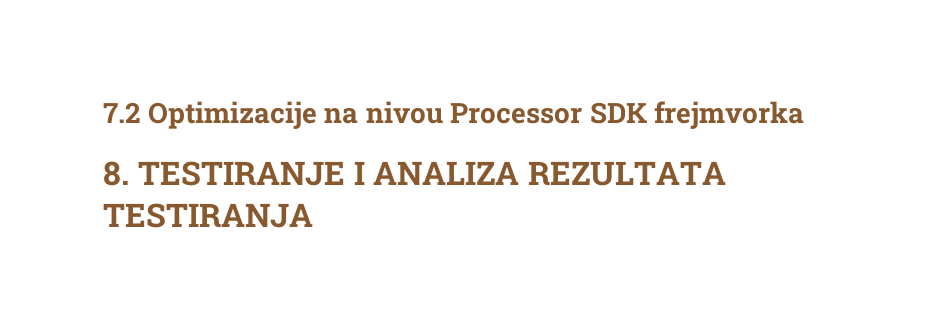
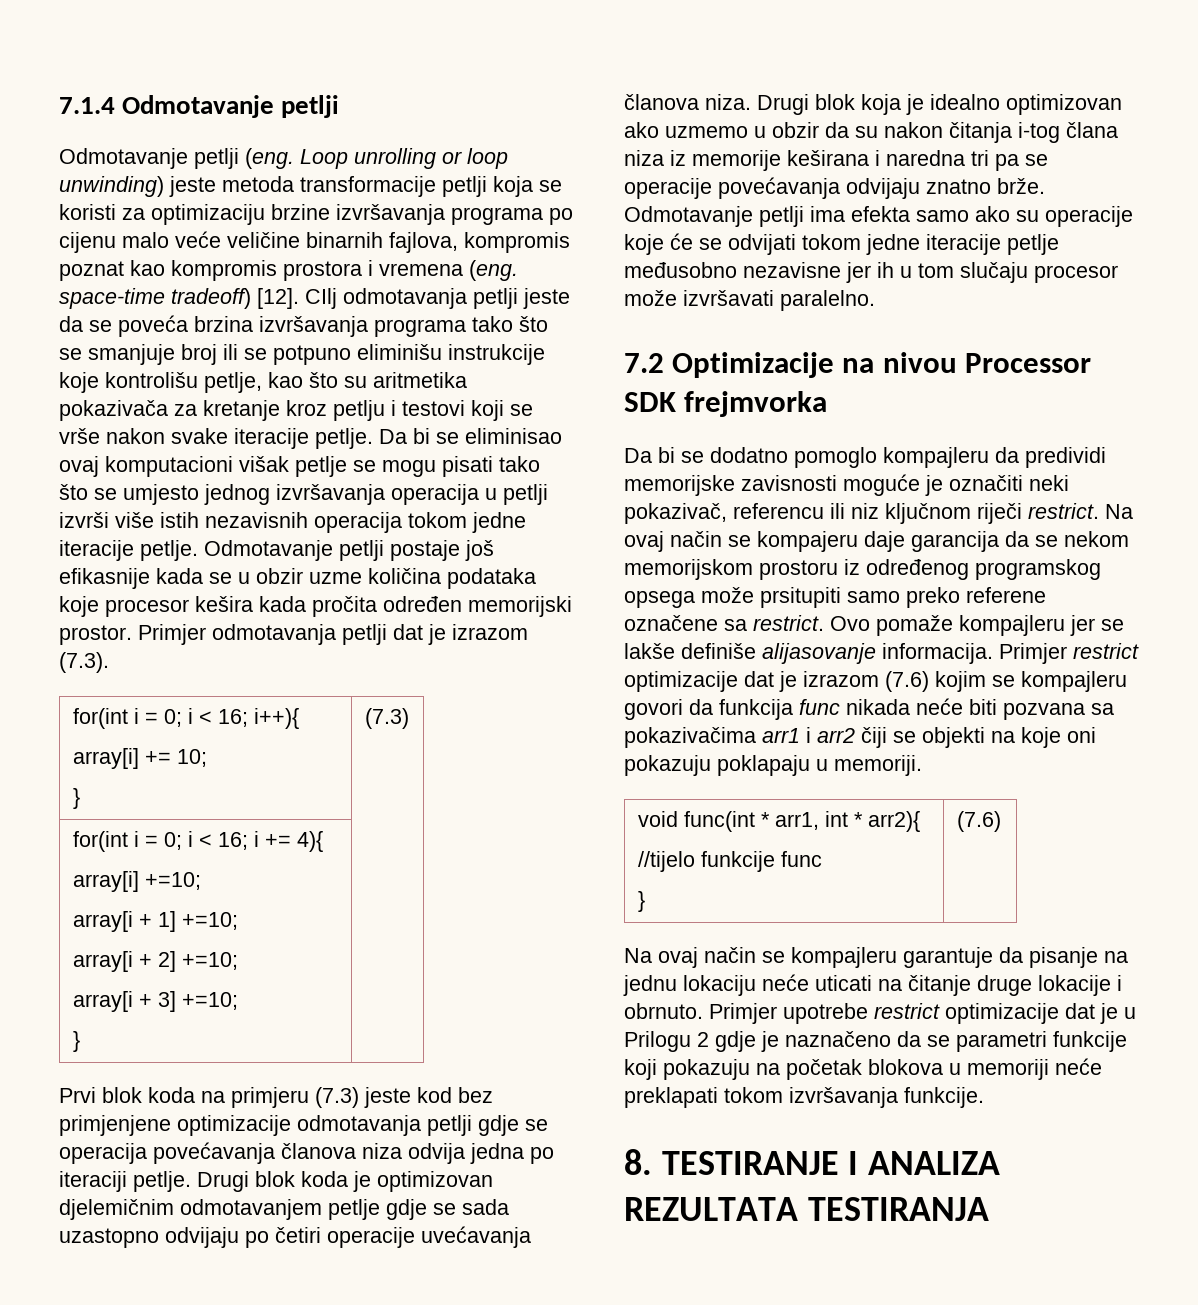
+ 7.1.4 Odmotavanje petlji
+ Odmotavanje petlji (eng. Loop unrolling or loop unwinding) jeste metoda transformacije petlji koja se koristi za optimizaciju brzine izvršavanja programa po cijenu malo veće veličine binarnih fajlova, kompromis poznat kao kompromis prostora i vremena (eng. space-time tradeoff) [12]. CIlj odmotavanja petlji jeste da se poveća brzina izvršavanja programa tako što se smanjuje broj ili se potpuno eliminišu instrukcije koje kontrolišu petlje, kao što su aritmetika pokazivača za kretanje kroz petlju i testovi koji se vrše nakon svake iteracije petlje. Da bi se eliminisao ovaj komputacioni višak petlje se mogu pisati tako što se umjesto jednog izvršavanja operacija u petlji izvrši više istih nezavisnih operacija tokom jedne iteracije petlje. Odmotavanje petlji postaje još efikasnije kada se u obzir uzme količina podataka koje procesor kešira kada pročita određen memorijski prostor. Primjer odmotavanja petlji dat je izrazom (7.3).
+ for(int i = 0; i < 16; i++){
+ array[i] += 10;
+ } | (7.3)
+ for(int i = 0; i < 16; i += 4){
+ array[i] +=10;
+ array[i + 1] +=10;
+ array[i + 2] +=10;
+ array[i + 3] +=10;
+ } |
+ Prvi blok koda na primjeru (7.3) jeste kod bez primjenjene optimizacije odmotavanja petlji gdje se operacija povećavanja članova niza odvija jedna po iteraciji petlje. Drugi blok koda je optimizovan djelemičnim odmotavanjem petlje gdje se sada uzastopno odvijaju po četiri operacije uvećavanja članova niza. Drugi blok koja je idealno optimizovan ako uzmemo u obzir da su nakon čitanja i-tog člana niza iz memorije keširana i naredna tri pa se operacije povećavanja odvijaju znatno brže. Odmotavanje petlji ima efekta samo ako su operacije koje će se odvijati tokom jedne iteracije petlje međusobno nezavisne jer ih u tom slučaju procesor može izvršavati paralelno.
+ Da bi se dodatno pomoglo kompajleru da predividi memorijske zavisnosti moguće je označiti neki pokazivač, referencu ili niz ključnom riječi restrict. Na ovaj način se kompajeru daje garancija da se nekom memorijskom prostoru iz određenog programskog opsega može prsitupiti samo preko referene označene sa restrict. Ovo pomaže kompajleru jer se lakše definiše alijasovanje informacija. Primjer restrict optimizacije dat je izrazom (7.6) kojim se kompajleru govori da funkcija func nikada neće biti pozvana sa pokazivačima arr1 i arr2 čiji se objekti na koje oni pokazuju poklapaju u memoriji.
+ void func(int * arr1, int * arr2){
+ //tijelo funkcije func
+ } | (7.6)
+ Na ovaj način se kompajleru garantuje da pisanje na jednu lokaciju neće uticati na čitanje druge lokacije i obrnuto. Primjer upotrebe restrict optimizacije dat je u Prilogu 2 gdje je naznačeno da se parametri funkcije koji pokazuju na početak blokova u memoriji neće preklapati tokom izvršavanja funkcije.

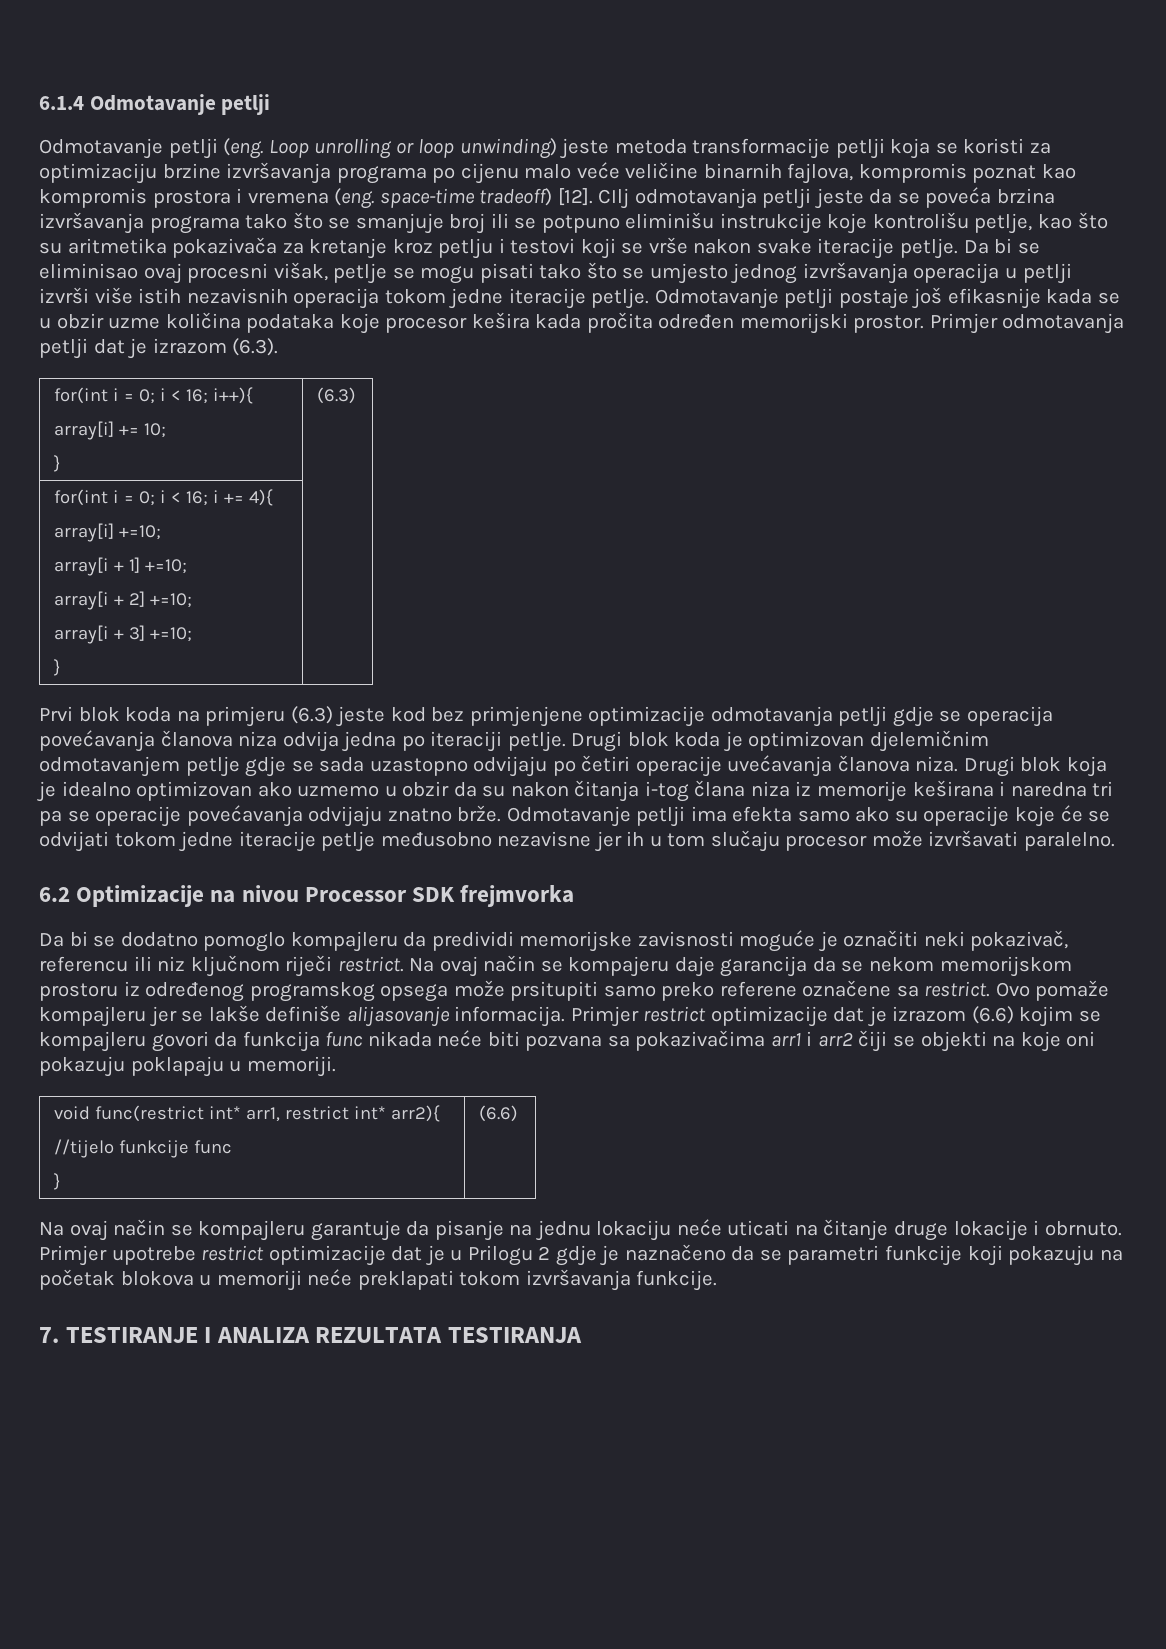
- 7.1.4 Odmotavanje petlji
+ 6.1.4 Odmotavanje petlji
- Da bi se eliminisao ovaj komputacioni višak petlje se mogu pisati tako što se umjesto jednog izvršavanja operacija u petlji izvrši više istih nezavisnih operacija tokom jedne iteracije petlje.
+ Da bi se eliminisao ovaj procesni višak, petlje se mogu pisati tako što se umjesto jednog izvršavanja operacija u petlji izvrši više istih nezavisnih operacija tokom jedne iteracije petlje.
- Primjer odmotavanja petlji dat je izrazom (7.3).
+ Primjer odmotavanja petlji dat je izrazom (6.3).
  for(int i = 0; i < 16; i++){
  array[i] += 10;
- } | (7.3)
+ } | (6.3)
- Prvi blok koda na primjeru (7.3) jeste kod bez primjenjene optimizacije odmotavanja petlji gdje se operacija povećavanja članova niza odvija jedna po iteraciji petlje.
+ Prvi blok koda na primjeru (6.3) jeste kod bez primjenjene optimizacije odmotavanja petlji gdje se operacija povećavanja članova niza odvija jedna po iteraciji petlje.
- 7.2 Optimizacije na nivou Processor SDK frejmvorka
+ 6.2 Optimizacije na nivou Processor SDK frejmvorka
- Primjer restrict optimizacije dat je izrazom (7.6) kojim se kompajleru govori da funkcija func nikada neće biti pozvana sa pokazivačima arr1 i arr2 čiji se objekti na koje oni pokazuju poklapaju u memoriji.
+ Primjer restrict optimizacije dat je izrazom (6.6) kojim se kompajleru govori da funkcija func nikada neće biti pozvana sa pokazivačima arr1 i arr2 čiji se objekti na koje oni pokazuju poklapaju u memoriji.
- void func(int * arr1, int * arr2){
+ void func(restrict int* arr1, restrict int* arr2){
  //tijelo funkcije func
- } | (7.6)
+ } | (6.6)
- 8. TESTIRANJE I ANALIZA REZULTATA TESTIRANJA
+ 7. TESTIRANJE I ANALIZA REZULTATA TESTIRANJA

